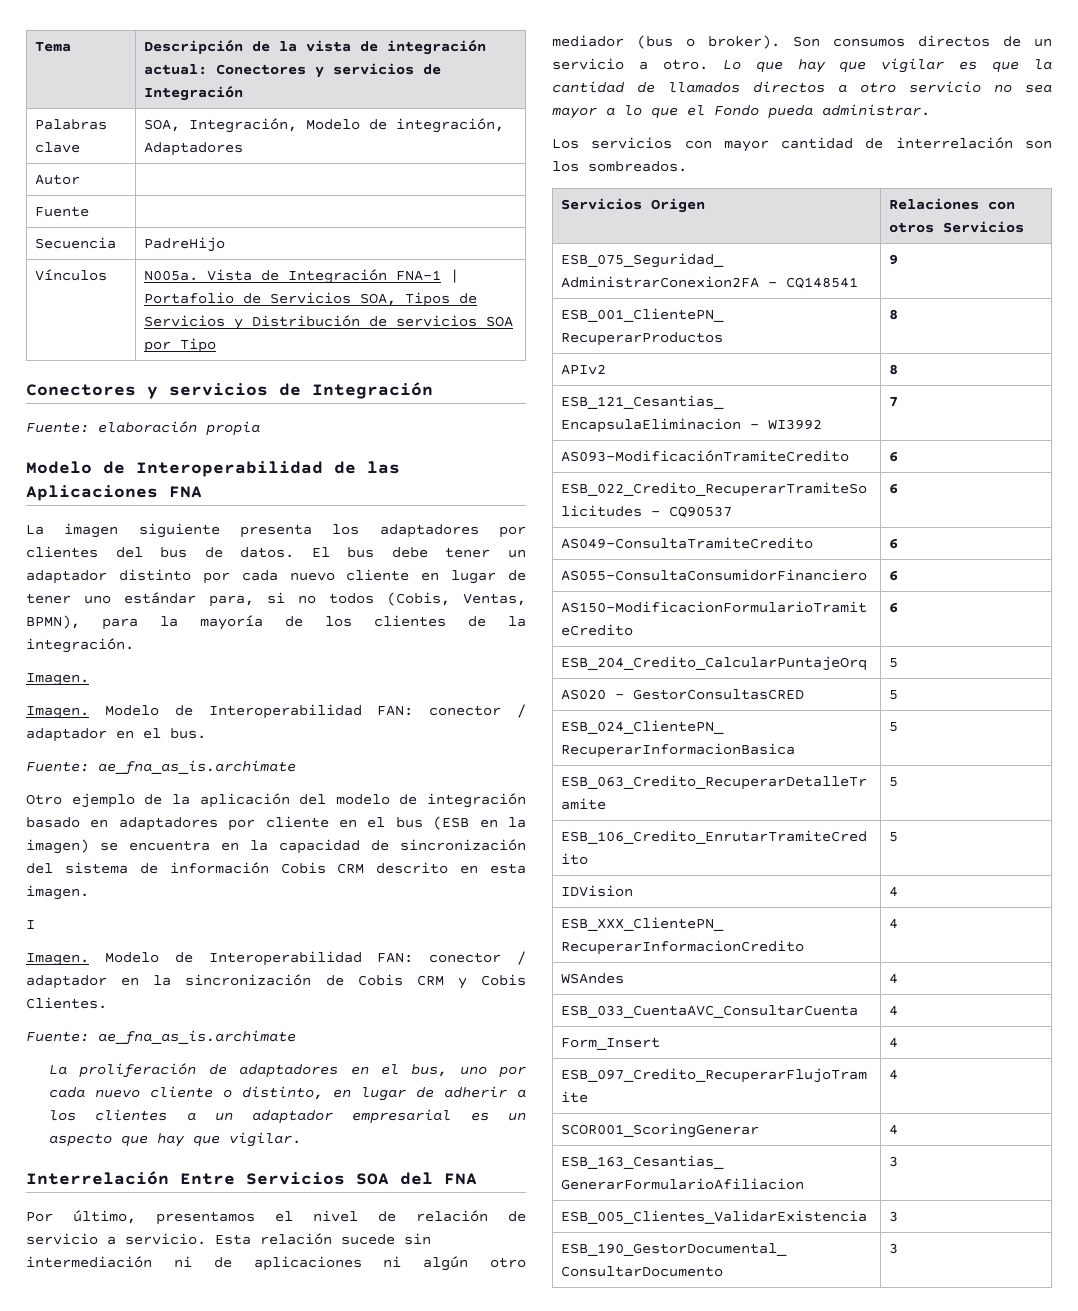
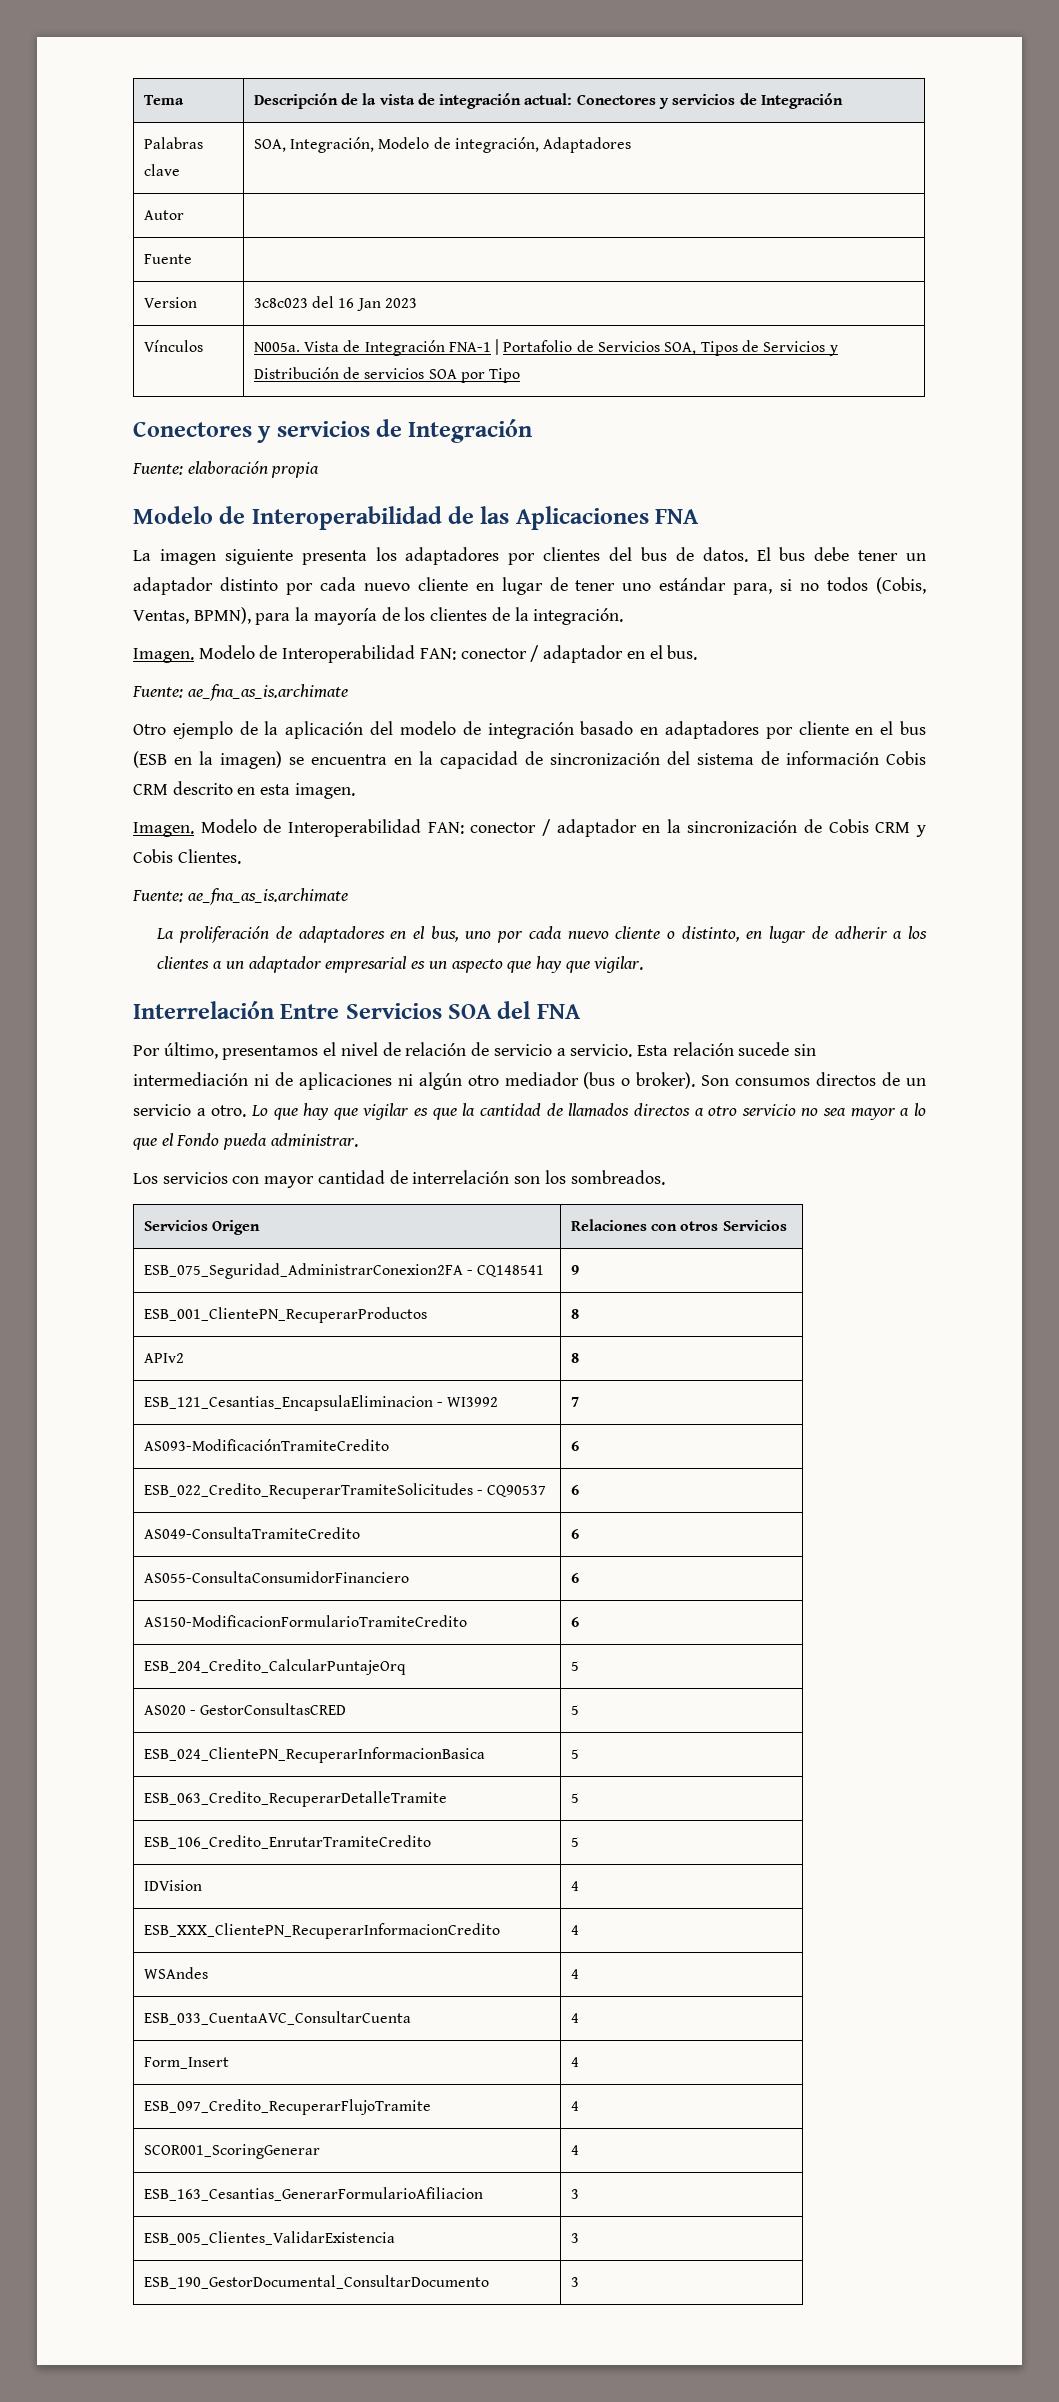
- Secuencia | PadreHijo
+ Version | 3c8c023 del 16 Jan 2023
  El bus debe tener un adaptador distinto por cada nuevo cliente en lugar de tener uno estándar para, si no todos (Cobis, Ventas, BPMN), para la mayoría de los clientes de la integración.
- Imagen.
  Otro ejemplo de la aplicación del modelo de integración basado en adaptadores por cliente en el bus (ESB en la imagen) se encuentra en la capacidad de sincronización del sistema de información Cobis CRM descrito en esta imagen.
- I

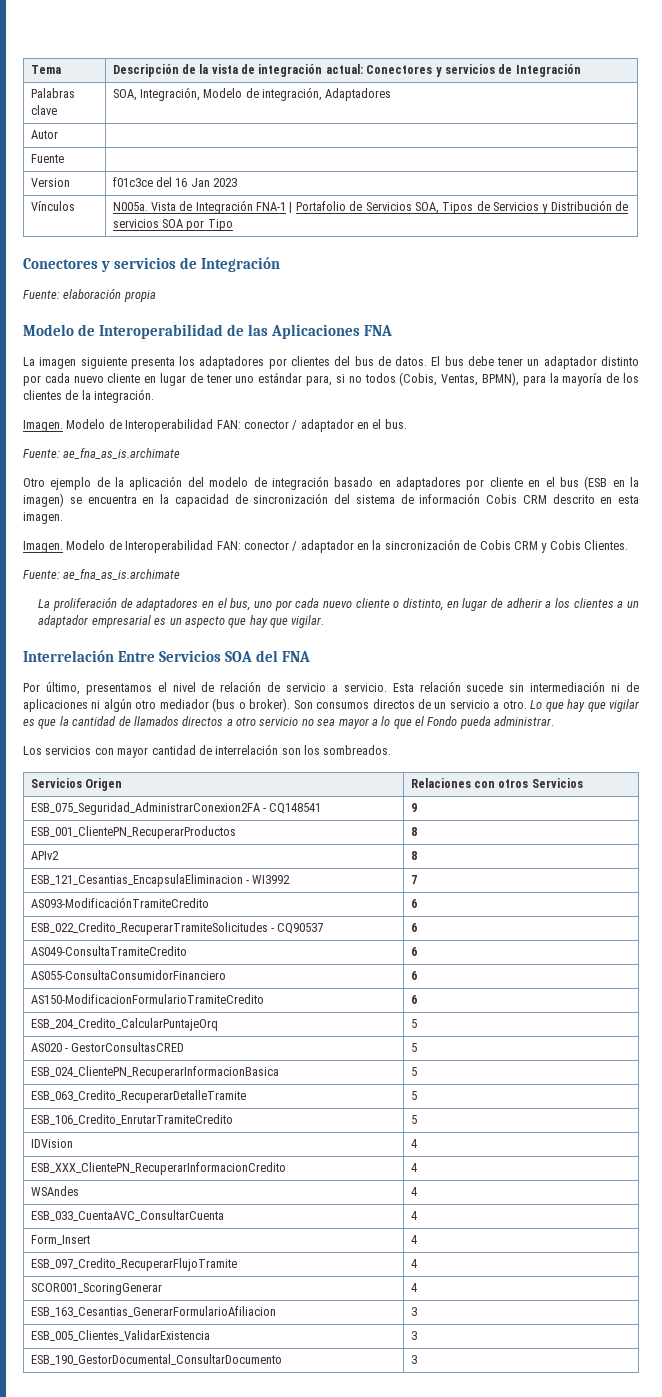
- Version | 3c8c023 del 16 Jan 2023
+ Version | f01c3ce del 16 Jan 2023

